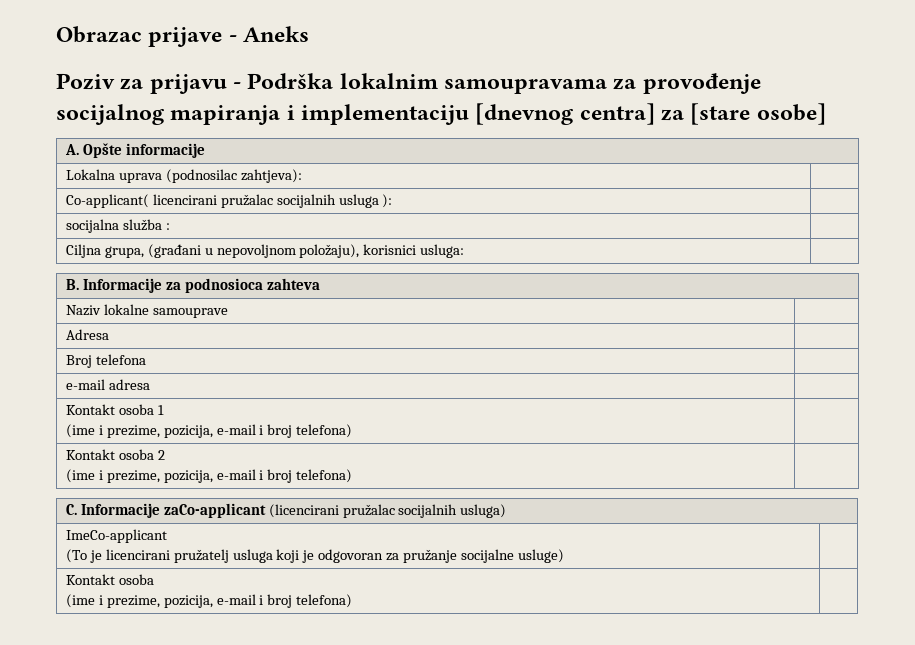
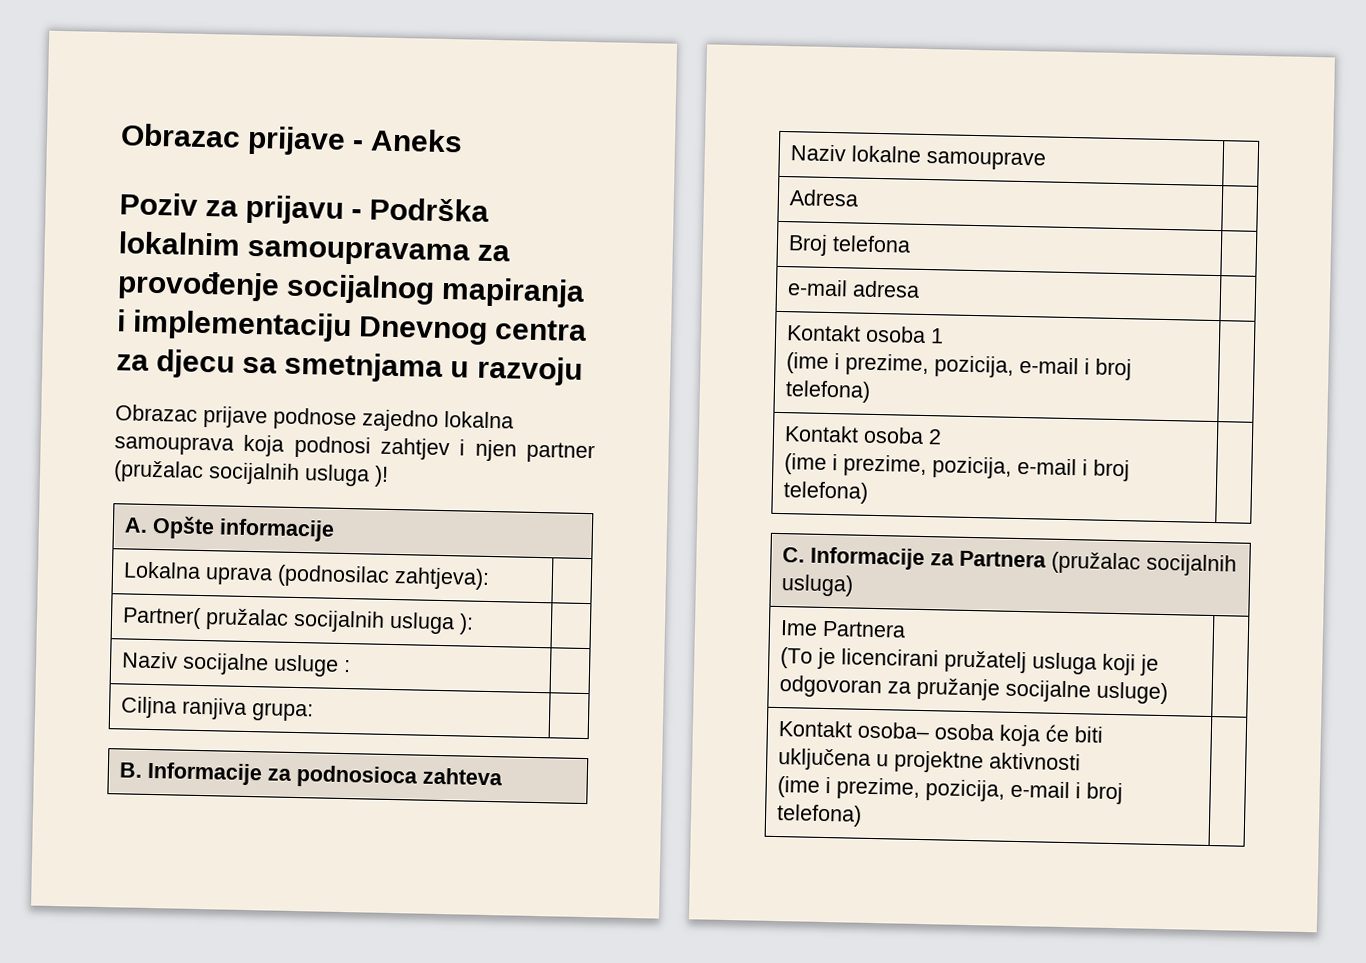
- Poziv za prijavu - Podrška lokalnim samoupravama za provođenje socijalnog mapiranja i implementaciju [dnevnog centra] za [stare osobe]
+ Poziv za prijavu - Podrška lokalnim samoupravama za provođenje socijalnog mapiranja i implementaciju Dnevnog centra za djecu sa smetnjama u razvoju
+ Obrazac prijave podnose zajedno lokalna samouprava koja podnosi zahtjev i njen partner (pružalac socijalnih usluga )!
- Co-applicant( licencirani pružalac socijalnih usluga ): |
+ Partner( pružalac socijalnih usluga ): |
- socijalna služba : |
+ Naziv socijalne usluge : |
- Ciljna grupa, (građani u nepovoljnom položaju), korisnici usluga: |
+ Ciljna ranjiva grupa: |
- C. Informacije zaCo-applicant (licencirani pružalac socijalnih usluga)
+ C. Informacije za Partnera (pružalac socijalnih usluga)
- ImeCo-applicant
+ Ime Partnera
  (To je licencirani pružatelj usluga koji je odgovoran za pružanje socijalne usluge) |
- Kontakt osoba
+ Kontakt osoba– osoba koja će biti uključena u projektne aktivnosti

